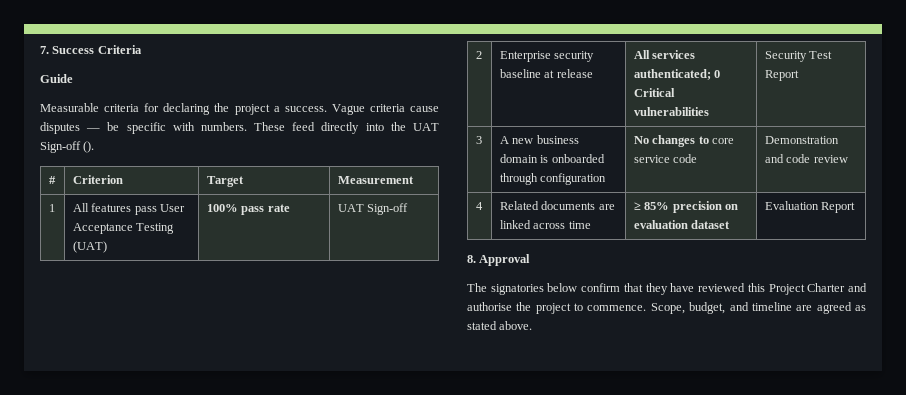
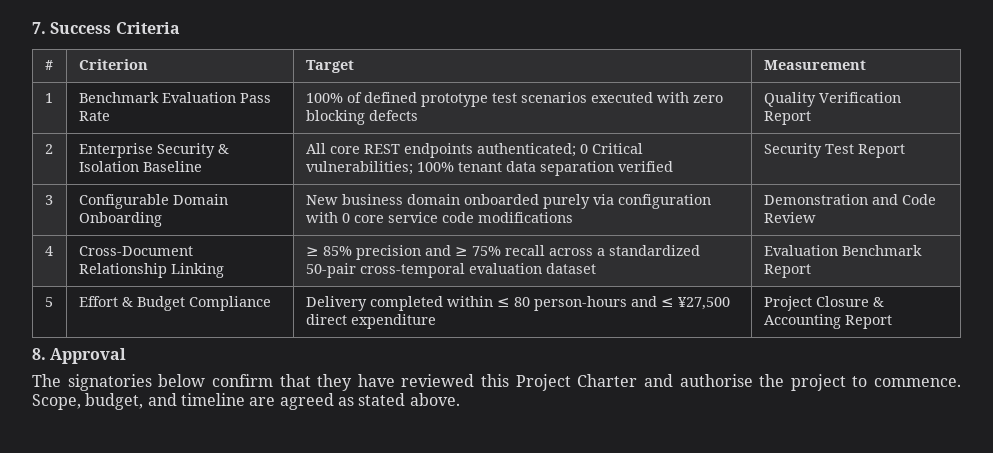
- Guide
- Measurable criteria for declaring the project a success. Vague criteria cause disputes — be specific with numbers. These feed directly into the UAT Sign-off ().
- 1 | All features pass User Acceptance Testing (UAT) | 100% pass rate | UAT Sign-off
- 2 | Enterprise security baseline at release | All services authenticated; 0 Critical vulnerabilities | Security Test Report
- 3 | A new business domain is onboarded through configuration | No changes to core service code | Demonstration and code review
+ 1 | Benchmark Evaluation Pass Rate | 100% of defined prototype test scenarios executed with zero blocking defects | Quality Verification Report
+ 2 | Enterprise Security & Isolation Baseline | All core REST endpoints authenticated; 0 Critical vulnerabilities; 100% tenant data separation verified | Security Test Report
+ 3 | Configurable Domain Onboarding | New business domain onboarded purely via configuration with 0 core service code modifications | Demonstration and Code Review
- 4 | Related documents are linked across time | ≥ 85% precision on evaluation dataset | Evaluation Report
+ 4 | Cross-Document Relationship Linking | ≥ 85% precision and ≥ 75% recall across a standardized 50-pair cross-temporal evaluation dataset | Evaluation Benchmark Report
+ 5 | Effort & Budget Compliance | Delivery completed within ≤ 80 person-hours and ≤ ¥27,500 direct expenditure | Project Closure & Accounting Report

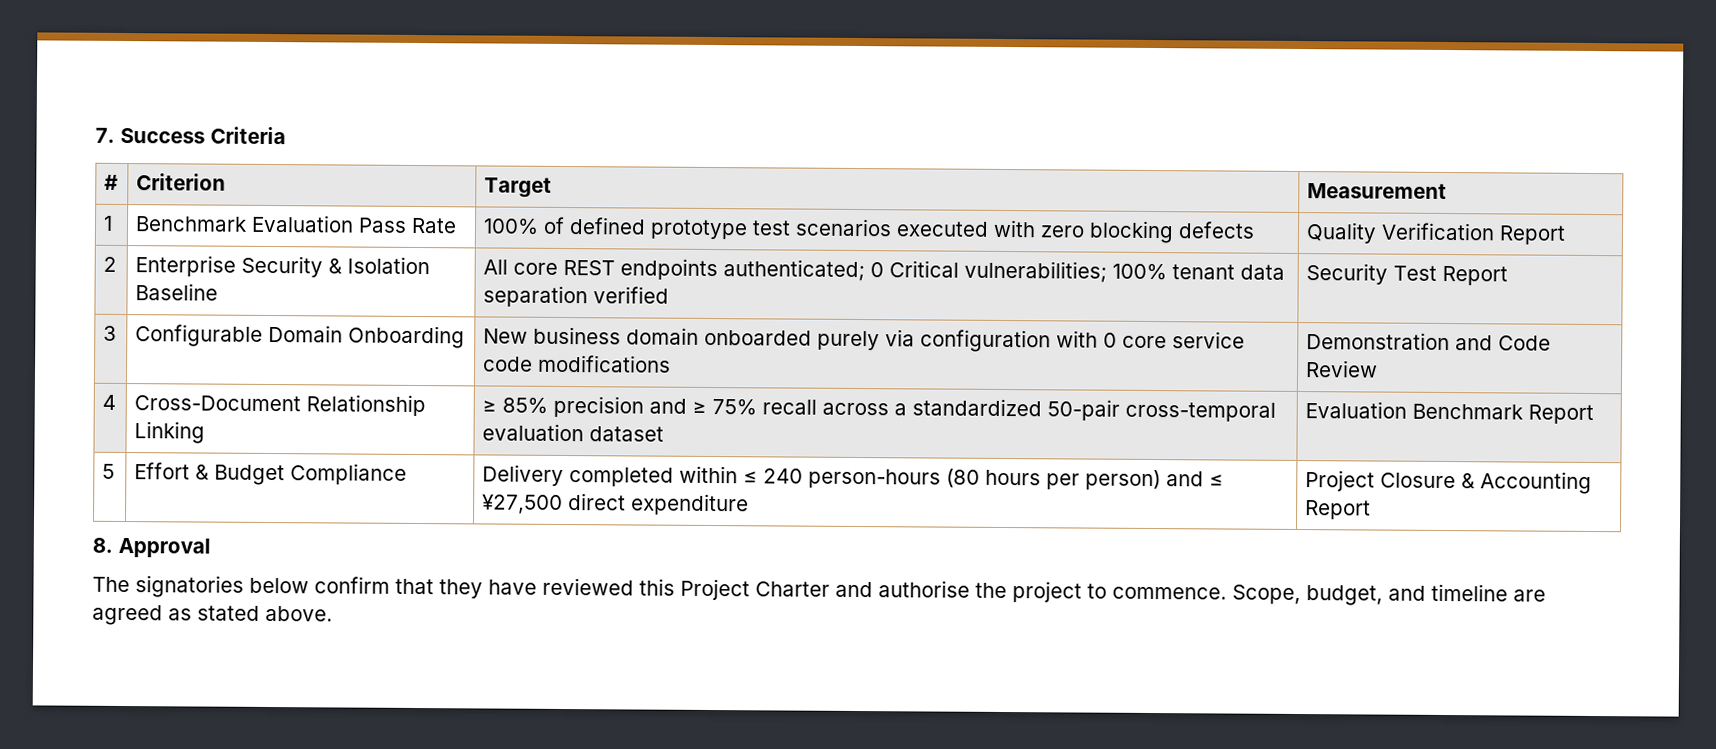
- 5 | Effort & Budget Compliance | Delivery completed within ≤ 80 person-hours and ≤ ¥27,500 direct expenditure | Project Closure & Accounting Report
+ 5 | Effort & Budget Compliance | Delivery completed within ≤ 240 person-hours (80 hours per person) and ≤ ¥27,500 direct expenditure | Project Closure & Accounting Report

